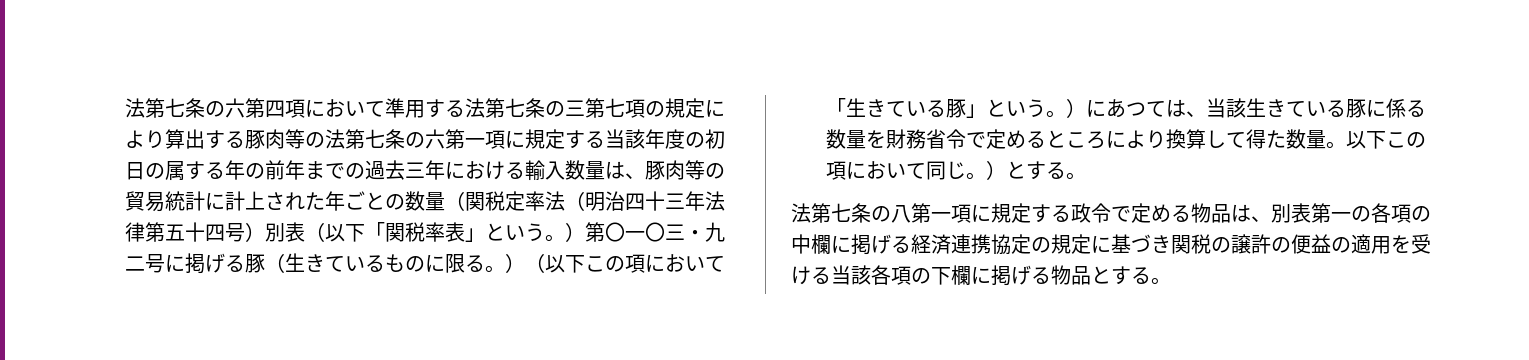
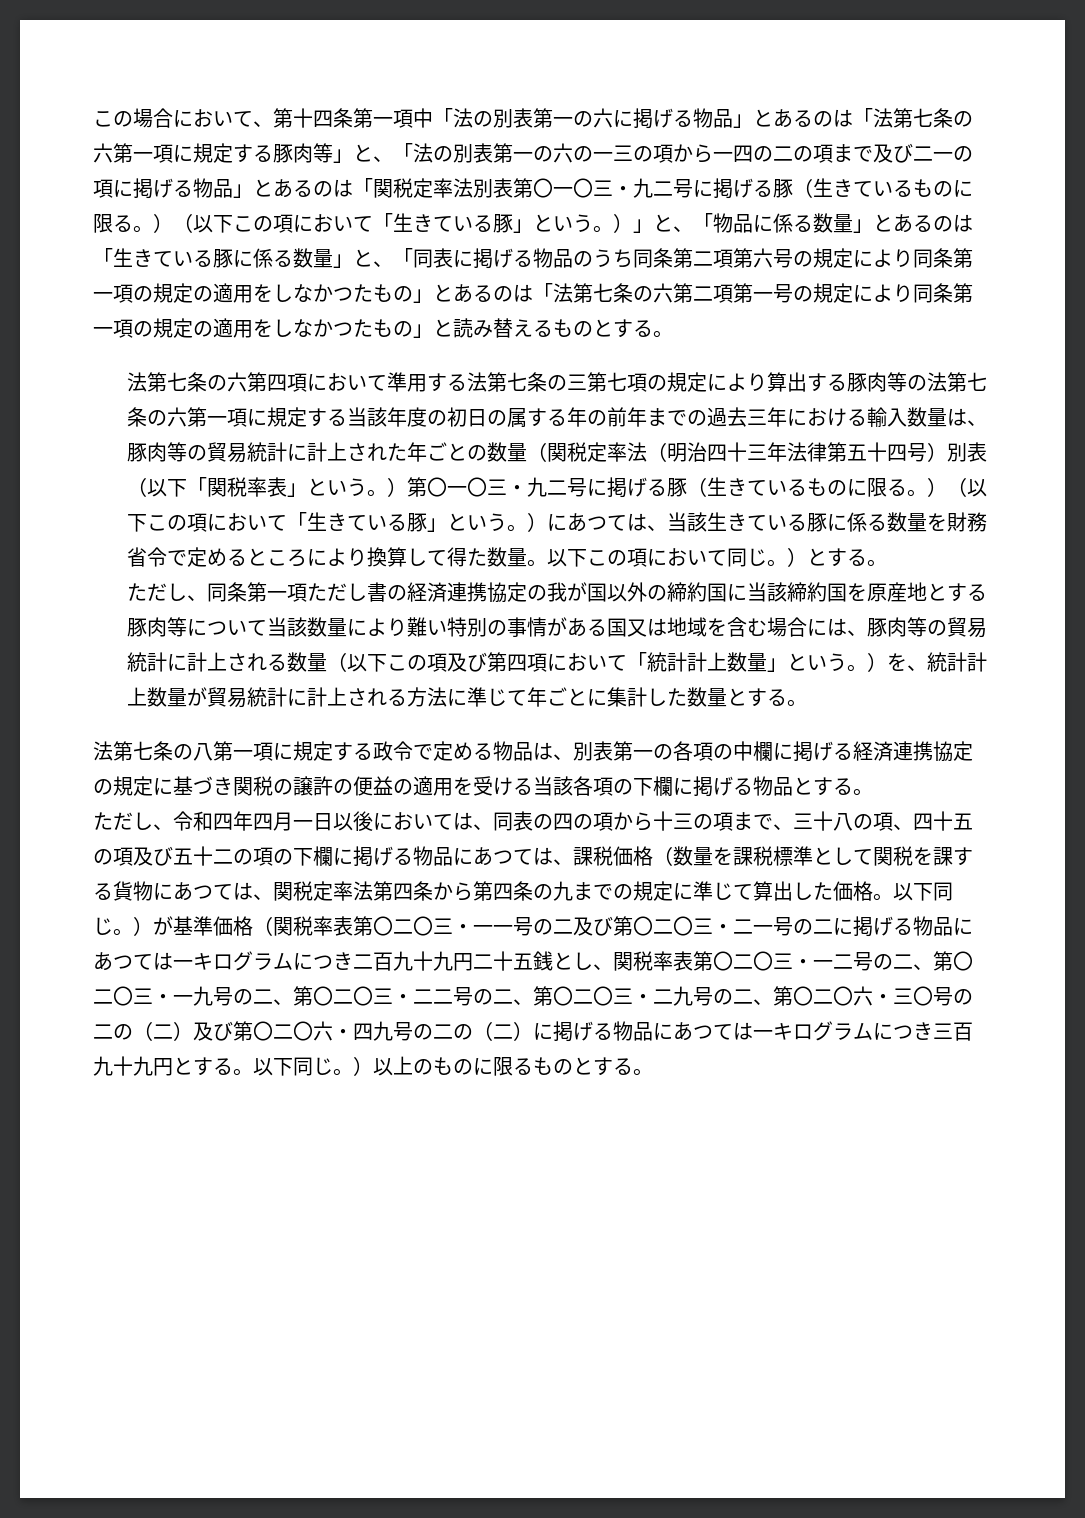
+ この場合において、第十四条第一項中「法の別表第一の六に掲げる物品」とあるのは「法第七条の六第一項に規定する豚肉等」と、「法の別表第一の六の一三の項から一四の二の項まで及び二一の項に掲げる物品」とあるのは「関税定率法別表第〇一〇三・九二号に掲げる豚（生きているものに限る。）（以下この項において「生きている豚」という。）」と、「物品に係る数量」とあるのは「生きている豚に係る数量」と、「同表に掲げる物品のうち同条第二項第六号の規定により同条第一項の規定の適用をしなかつたもの」とあるのは「法第七条の六第二項第一号の規定により同条第一項の規定の適用をしなかつたもの」と読み替えるものとする。
+ ただし、同条第一項ただし書の経済連携協定の我が国以外の締約国に当該締約国を原産地とする豚肉等について当該数量により難い特別の事情がある国又は地域を含む場合には、豚肉等の貿易統計に計上される数量（以下この項及び第四項において「統計計上数量」という。）を、統計計上数量が貿易統計に計上される方法に準じて年ごとに集計した数量とする。
+ ただし、令和四年四月一日以後においては、同表の四の項から十三の項まで、三十八の項、四十五の項及び五十二の項の下欄に掲げる物品にあつては、課税価格（数量を課税標準として関税を課する貨物にあつては、関税定率法第四条から第四条の九までの規定に準じて算出した価格。以下同じ。）が基準価格（関税率表第〇二〇三・一一号の二及び第〇二〇三・二一号の二に掲げる物品にあつては一キログラムにつき二百九十九円二十五銭とし、関税率表第〇二〇三・一二号の二、第〇二〇三・一九号の二、第〇二〇三・二二号の二、第〇二〇三・二九号の二、第〇二〇六・三〇号の二の（二）及び第〇二〇六・四九号の二の（二）に掲げる物品にあつては一キログラムにつき三百九十九円とする。以下同じ。）以上のものに限るものとする。

